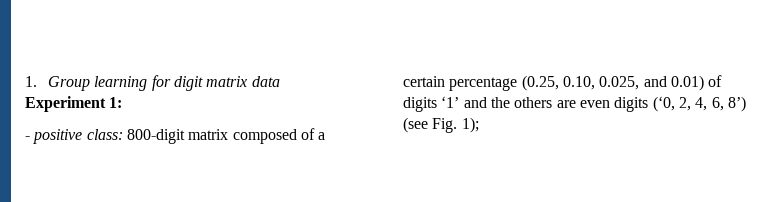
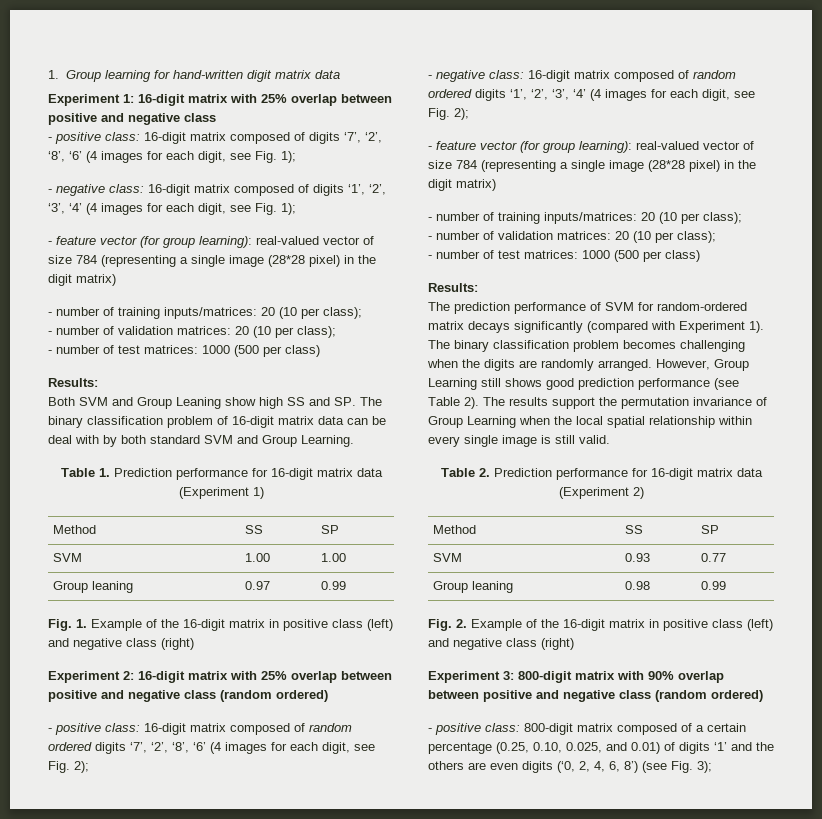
- 1. Group learning for digit matrix data
+ 1. Group learning for hand-written digit matrix data
- Experiment 1:
+ Experiment 1: 16-digit matrix with 25% overlap between positive and negative class
+ - positive class: 16-digit matrix composed of digits ‘7’, ‘2’, ‘8’, ‘6’ (4 images for each digit, see Fig. 1);
+ - negative class: 16-digit matrix composed of digits ‘1’, ‘2’, ‘3’, ‘4’ (4 images for each digit, see Fig. 1);
+ - feature vector (for group learning): real-valued vector of size 784 (representing a single image (28*28 pixel) in the digit matrix)
+ - number of training inputs/matrices: 20 (10 per class);
+ - number of validation matrices: 20 (10 per class);
+ - number of test matrices: 1000 (500 per class)
+ Results:
+ Both SVM and Group Leaning show high SS and SP. The binary classification problem of 16-digit matrix data can be deal with by both standard SVM and Group Learning.
+ Table 1. Prediction performance for 16-digit matrix data (Experiment 1)
+ Method | SS | SP
+ SVM | 1.00 | 1.00
+ Group leaning | 0.97 | 0.99
+ Fig. 1. Example of the 16-digit matrix in positive class (left) and negative class (right)
+ Experiment 2: 16-digit matrix with 25% overlap between positive and negative class (random ordered)
+ - positive class: 16-digit matrix composed of random ordered digits ‘7’, ‘2’, ‘8’, ‘6’ (4 images for each digit, see Fig. 2);
+ - negative class: 16-digit matrix composed of random ordered digits ‘1’, ‘2’, ‘3’, ‘4’ (4 images for each digit, see Fig. 2);
+ - feature vector (for group learning): real-valued vector of size 784 (representing a single image (28*28 pixel) in the digit matrix)
+ - number of training inputs/matrices: 20 (10 per class);
+ - number of validation matrices: 20 (10 per class);
+ - number of test matrices: 1000 (500 per class)
+ Results:
+ The prediction performance of SVM for random-ordered matrix decays significantly (compared with Experiment 1). The binary classification problem becomes challenging when the digits are randomly arranged. However, Group Learning still shows good prediction performance (see Table 2). The results support the permutation invariance of Group Learning when the local spatial relationship within every single image is still valid.
+ Table 2. Prediction performance for 16-digit matrix data (Experiment 2)
+ Method | SS | SP
+ SVM | 0.93 | 0.77
+ Group leaning | 0.98 | 0.99
+ Fig. 2. Example of the 16-digit matrix in positive class (left) and negative class (right)
+ Experiment 3: 800-digit matrix with 90% overlap between positive and negative class (random ordered)
- - positive class: 800-digit matrix composed of a certain percentage (0.25, 0.10, 0.025, and 0.01) of digits ‘1’ and the others are even digits (‘0, 2, 4, 6, 8’) (see Fig. 1);
+ - positive class: 800-digit matrix composed of a certain percentage (0.25, 0.10, 0.025, and 0.01) of digits ‘1’ and the others are even digits (‘0, 2, 4, 6, 8’) (see Fig. 3);

